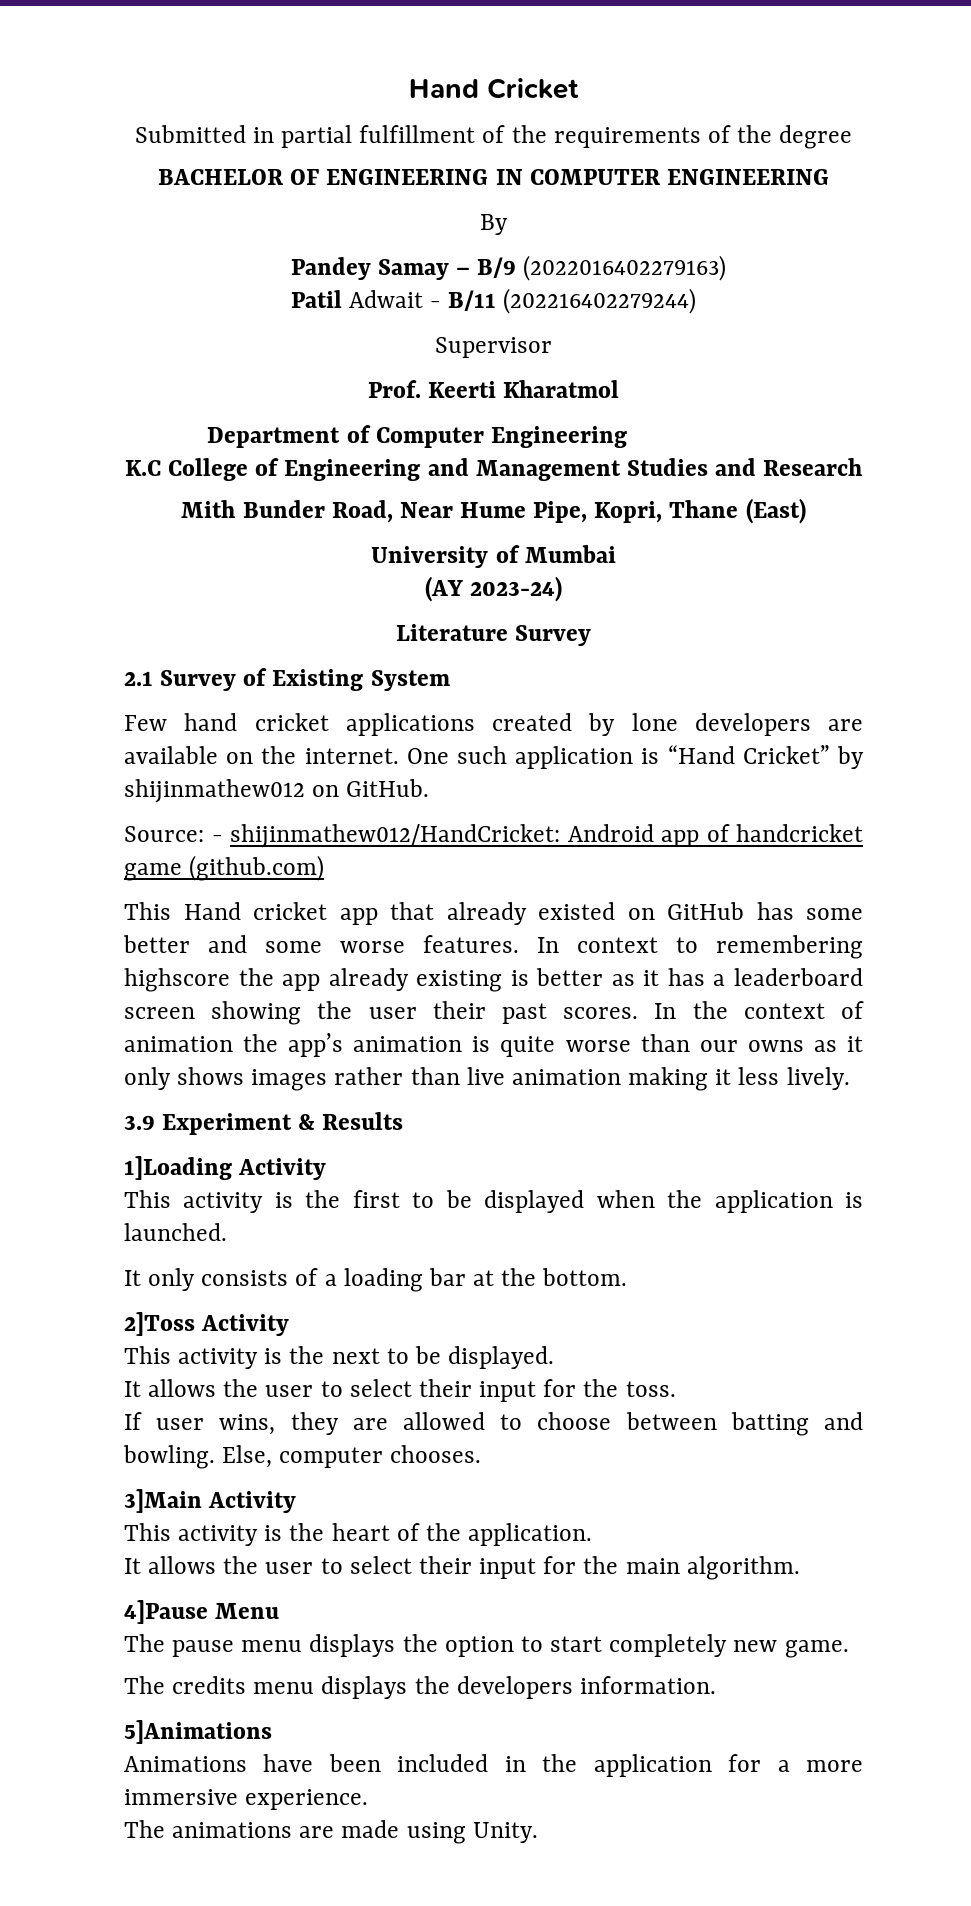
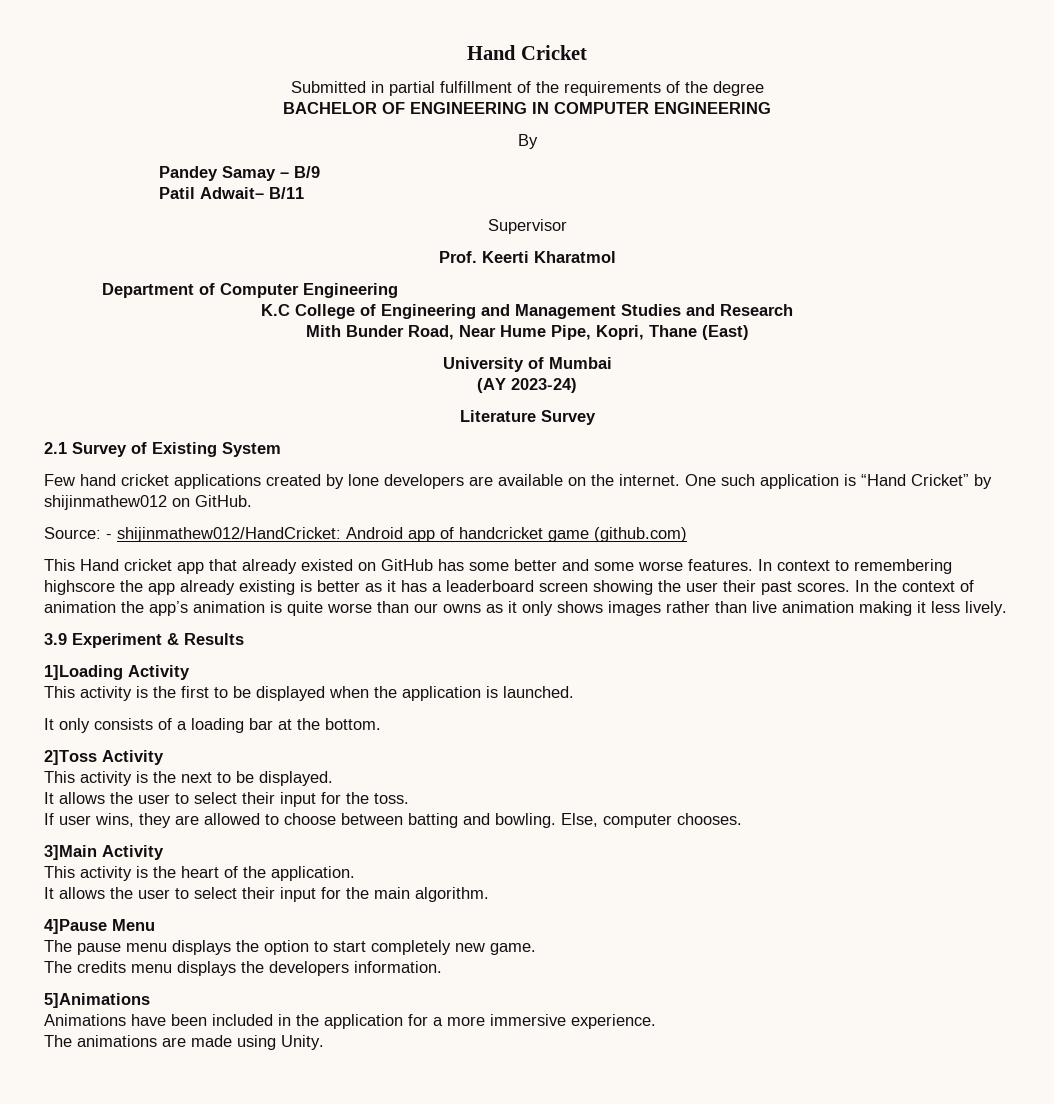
- Pandey Samay – B/9 (2022016402279163)
+ Pandey Samay – B/9
- Patil Adwait - B/11 (202216402279244)
+ Patil Adwait– B/11

